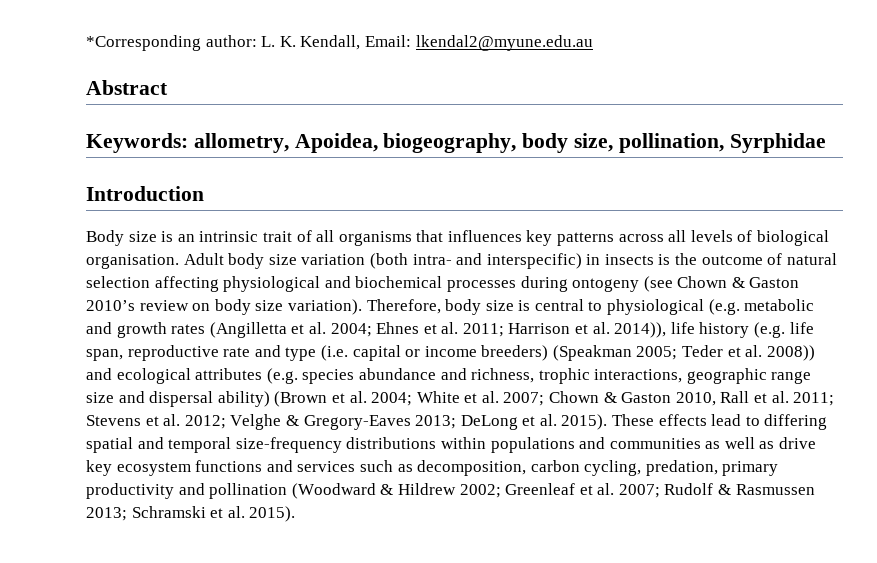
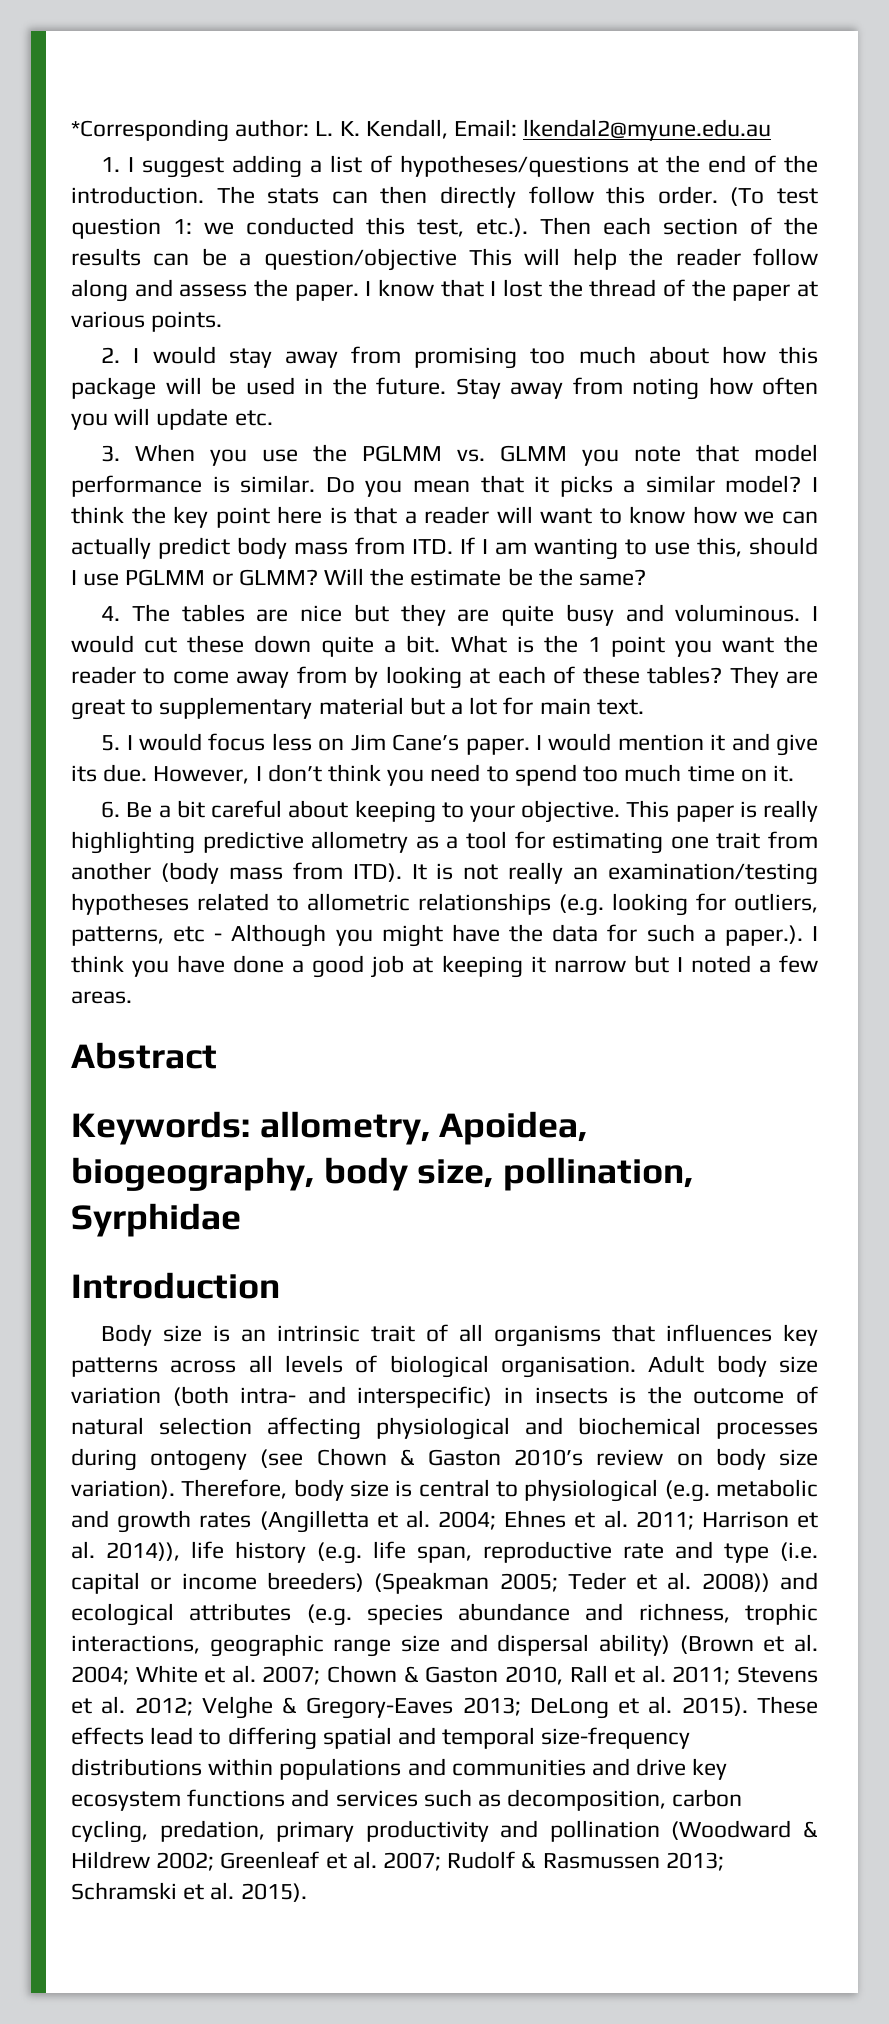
+ 1. I suggest adding a list of hypotheses/questions at the end of the introduction. The stats can then directly follow this order. (To test question 1: we conducted this test, etc.). Then each section of the results can be a question/objective This will help the reader follow along and assess the paper. I know that I lost the thread of the paper at various points.
+ 2. I would stay away from promising too much about how this package will be used in the future. Stay away from noting how often you will update etc.
+ 3. When you use the PGLMM vs. GLMM you note that model performance is similar. Do you mean that it picks a similar model? I think the key point here is that a reader will want to know how we can actually predict body mass from ITD. If I am wanting to use this, should I use PGLMM or GLMM? Will the estimate be the same?
+ 4. The tables are nice but they are quite busy and voluminous. I would cut these down quite a bit. What is the 1 point you want the reader to come away from by looking at each of these tables? They are great to supplementary material but a lot for main text.
+ 5. I would focus less on Jim Cane’s paper. I would mention it and give its due. However, I don’t think you need to spend too much time on it.
+ 6. Be a bit careful about keeping to your objective. This paper is really highlighting predictive allometry as a tool for estimating one trait from another (body mass from ITD). It is not really an examination/testing hypotheses related to allometric relationships (e.g. looking for outliers, patterns, etc - Although you might have the data for such a paper.). I think you have done a good job at keeping it narrow but I noted a few areas.
- These effects lead to differing spatial and temporal size-frequency distributions within populations and communities as well as drive key ecosystem functions and services such as decomposition, carbon cycling, predation, primary productivity and pollination (Woodward & Hildrew 2002; Greenleaf et al. 2007; Rudolf & Rasmussen 2013; Schramski et al. 2015).
+ These effects lead to differing spatial and temporal size-frequency distributions within populations and communities and drive key ecosystem functions and services such as decomposition, carbon cycling, predation, primary productivity and pollination (Woodward & Hildrew 2002; Greenleaf et al. 2007; Rudolf & Rasmussen 2013; Schramski et al. 2015).

